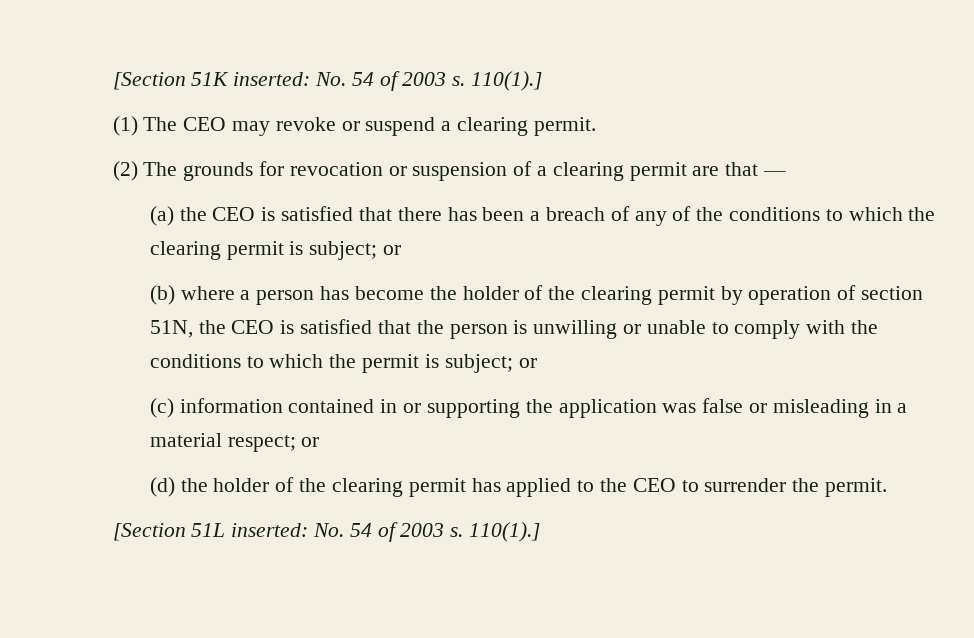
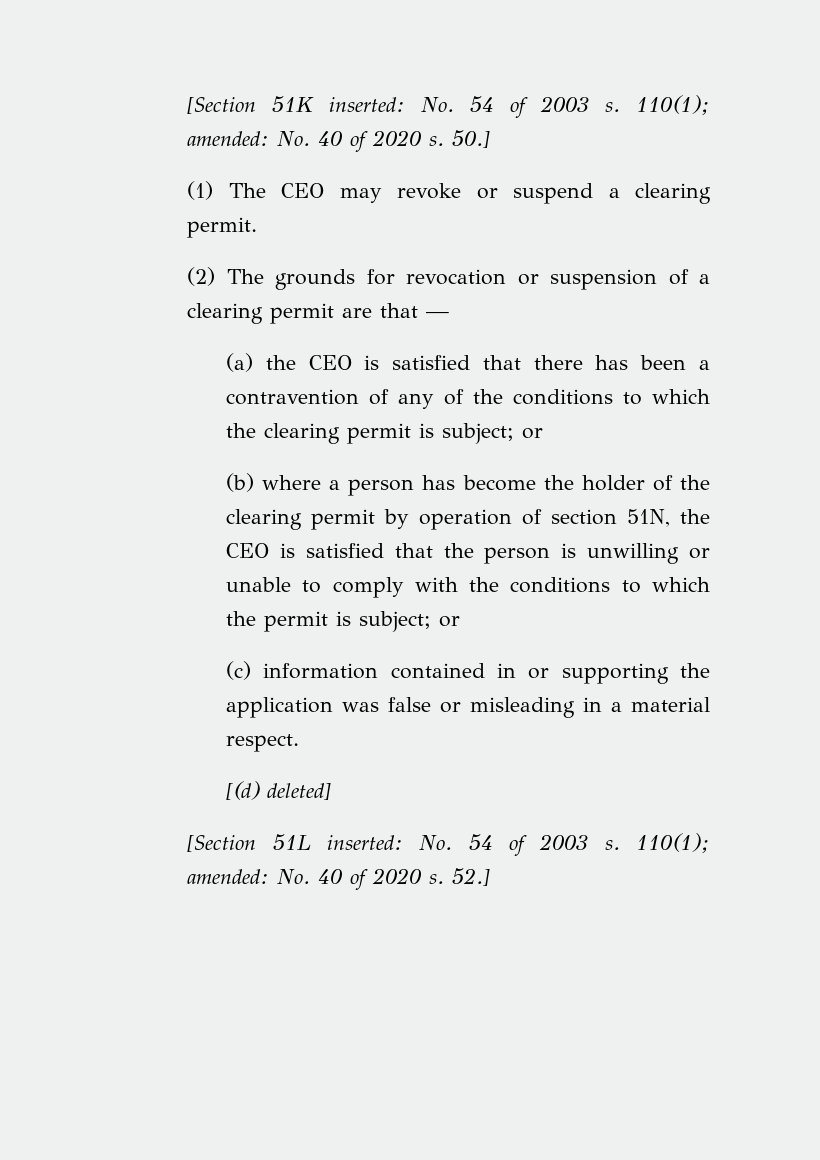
- [Section 51K inserted: No. 54 of 2003 s. 110(1).]
+ [Section 51K inserted: No. 54 of 2003 s. 110(1); amended: No. 40 of 2020 s. 50.]
- (a) the CEO is satisfied that there has been a breach of any of the conditions to which the clearing permit is subject; or
+ (a) the CEO is satisfied that there has been a contravention of any of the conditions to which the clearing permit is subject; or
- (c) information contained in or supporting the application was false or misleading in a material respect; or
- (d) the holder of the clearing permit has applied to the CEO to surrender the permit.
+ (c) information contained in or supporting the application was false or misleading in a material respect.
+ [(d) deleted]
- [Section 51L inserted: No. 54 of 2003 s. 110(1).]
+ [Section 51L inserted: No. 54 of 2003 s. 110(1); amended: No. 40 of 2020 s. 52.]

